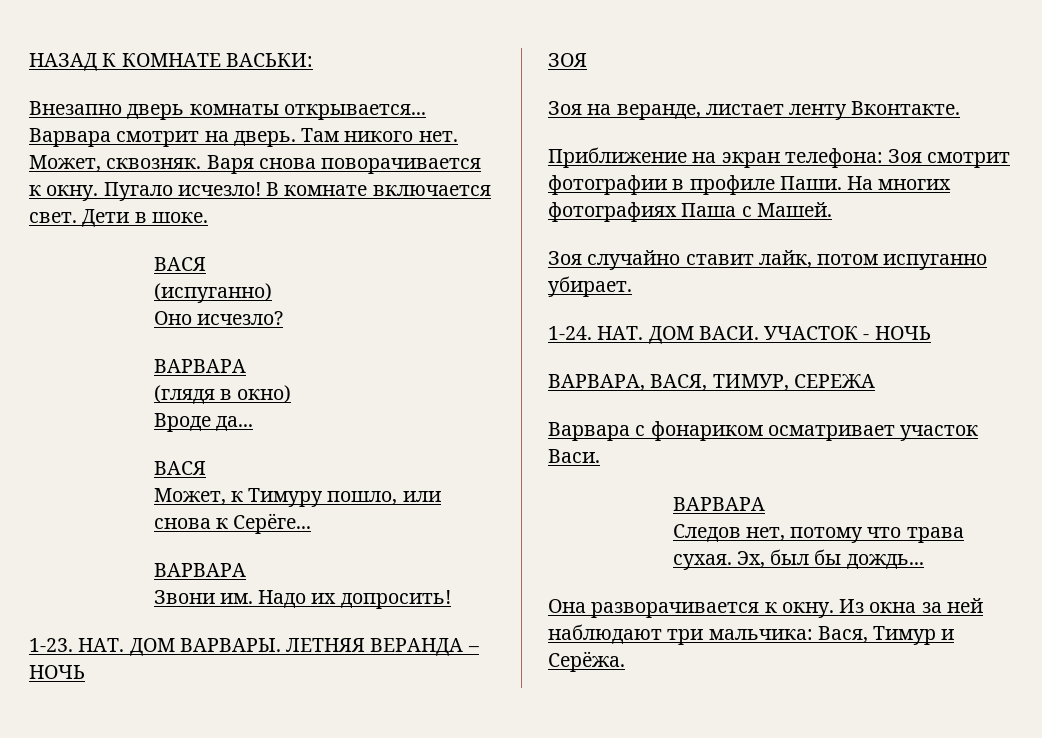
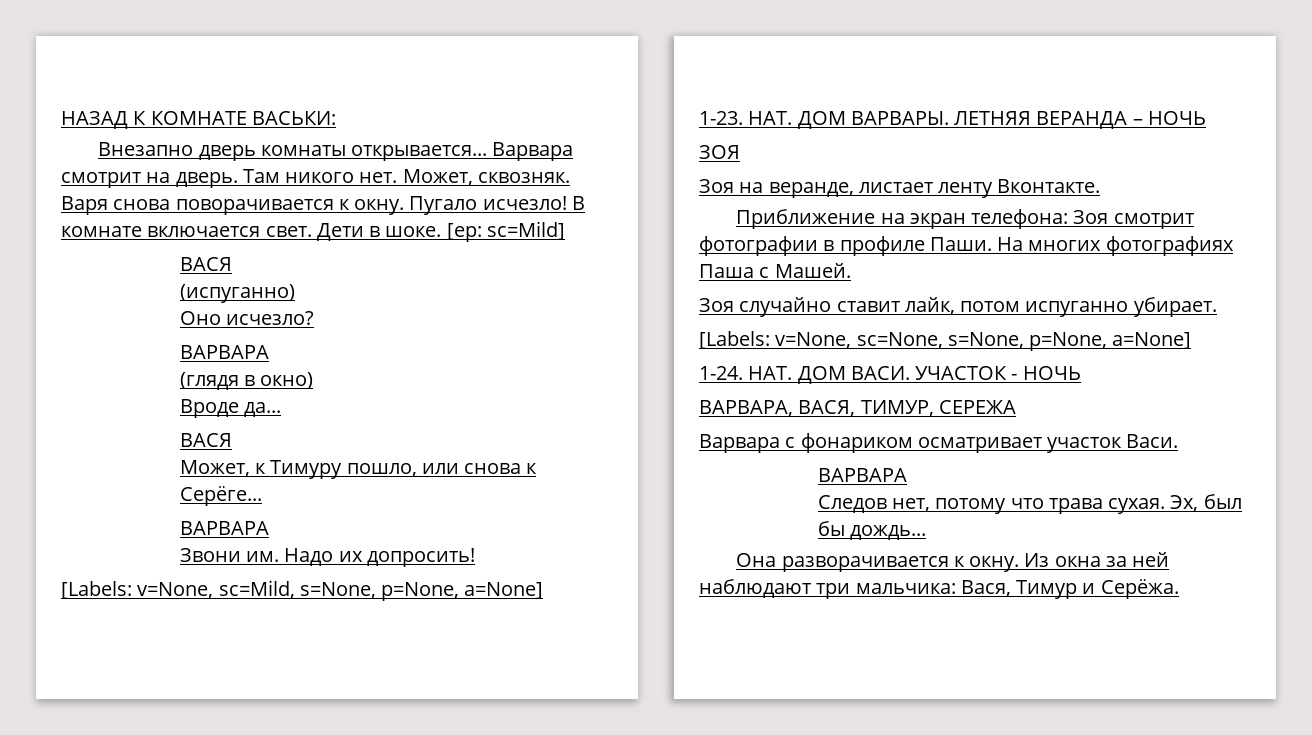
+ [ep: sc=Mild]
+ [Labels: v=None, sc=Mild, s=None, p=None, a=None]
+ [Labels: v=None, sc=None, s=None, p=None, a=None]

